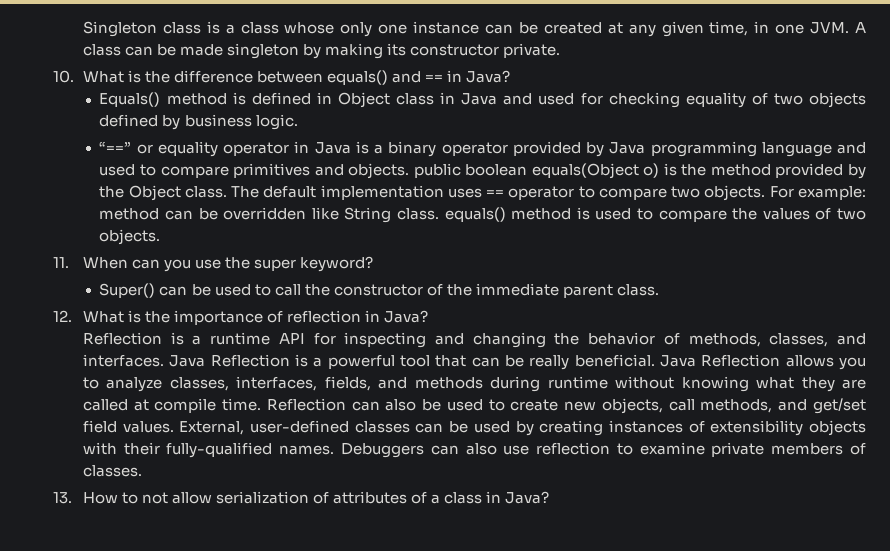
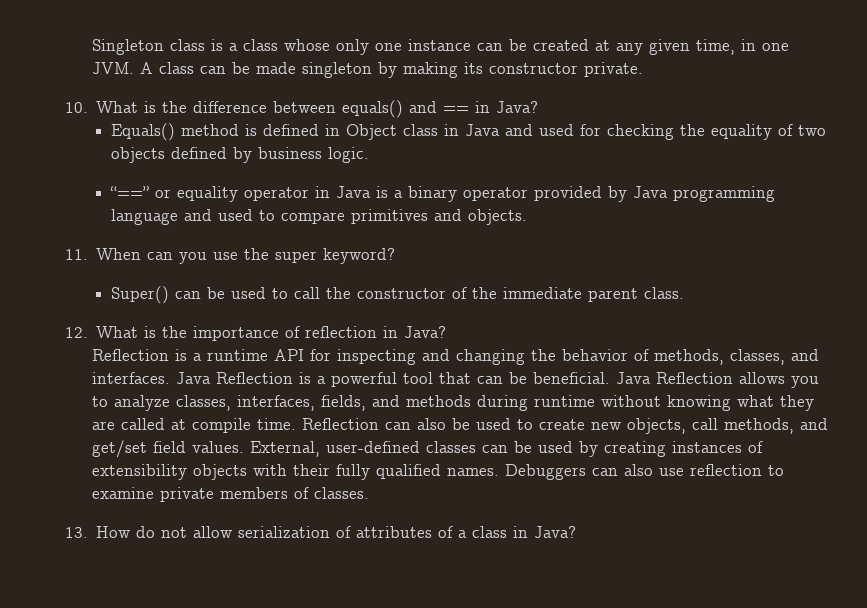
- Equals() method is defined in Object class in Java and used for checking equality of two objects defined by business logic.
+ Equals() method is defined in Object class in Java and used for checking the equality of two objects defined by business logic.
- “==” or equality operator in Java is a binary operator provided by Java programming language and used to compare primitives and objects. public boolean equals(Object o) is the method provided by the Object class. The default implementation uses == operator to compare two objects. For example: method can be overridden like String class. equals() method is used to compare the values of two objects.
+ “==” or equality operator in Java is a binary operator provided by Java programming language and used to compare primitives and objects.
- Java Reflection is a powerful tool that can be really beneficial.
+ Java Reflection is a powerful tool that can be beneficial.
- External, user-defined classes can be used by creating instances of extensibility objects with their fully-qualified names.
+ External, user-defined classes can be used by creating instances of extensibility objects with their fully qualified names.
- 13. How to not allow serialization of attributes of a class in Java?
+ 13. How do not allow serialization of attributes of a class in Java?

